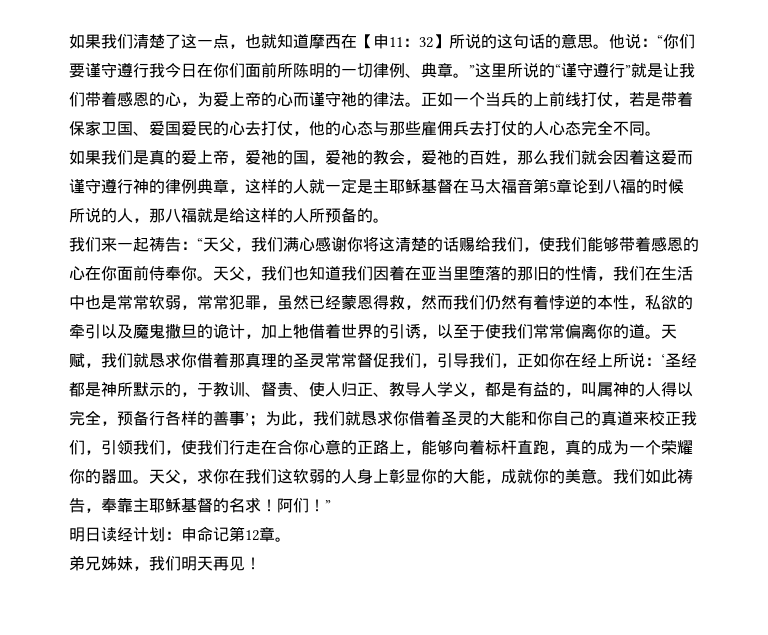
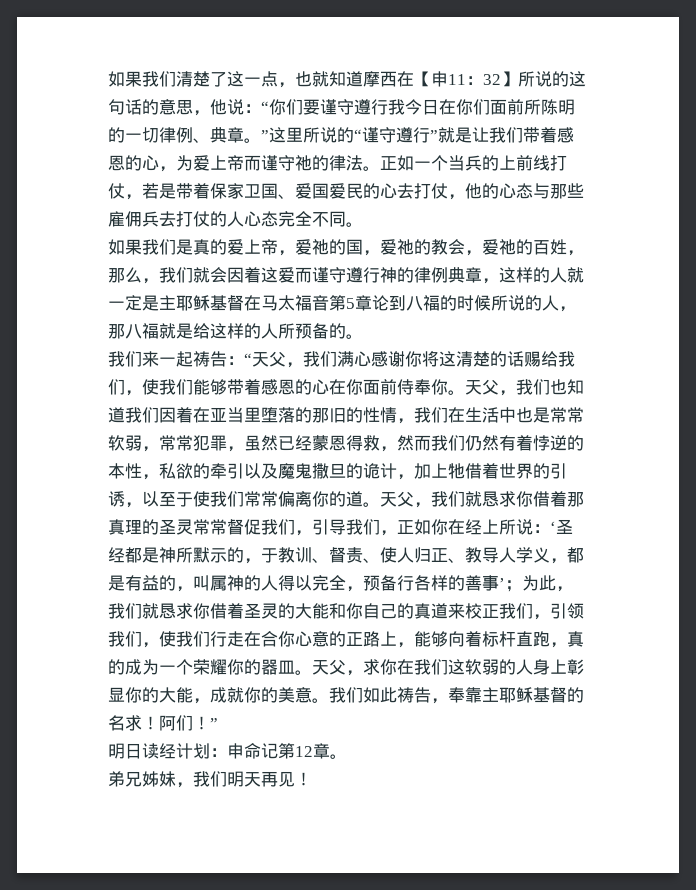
- 如果我们清楚了这一点，也就知道摩西在【申11：32】所说的这句话的意思。他说：“你们要谨守遵行我今日在你们面前所陈明的一切律例、典章。”这里所说的“谨守遵行”就是让我们带着感恩的心，为爱上帝的心而谨守祂的律法。
+ 如果我们清楚了这一点，也就知道摩西在【申11：32】所说的这句话的意思，他说：“你们要谨守遵行我今日在你们面前所陈明的一切律例、典章。”这里所说的“谨守遵行”就是让我们带着感恩的心，为爱上帝而谨守祂的律法。
- 如果我们是真的爱上帝，爱祂的国，爱祂的教会，爱祂的百姓，那么我们就会因着这爱而谨守遵行神的律例典章，这样的人就一定是主耶稣基督在马太福音第5章论到八福的时候所说的人，那八福就是给这样的人所预备的。
+ 如果我们是真的爱上帝，爱祂的国，爱祂的教会，爱祂的百姓，那么，我们就会因着这爱而谨守遵行神的律例典章，这样的人就一定是主耶稣基督在马太福音第5章论到八福的时候所说的人，那八福就是给这样的人所预备的。
- 天赋，我们就恳求你借着那真理的圣灵常常督促我们，引导我们，正如你在经上所说：
+ 天父，我们就恳求你借着那真理的圣灵常常督促我们，引导我们，正如你在经上所说：

